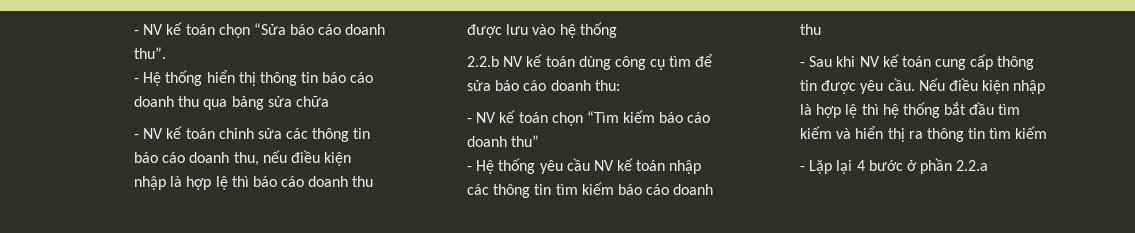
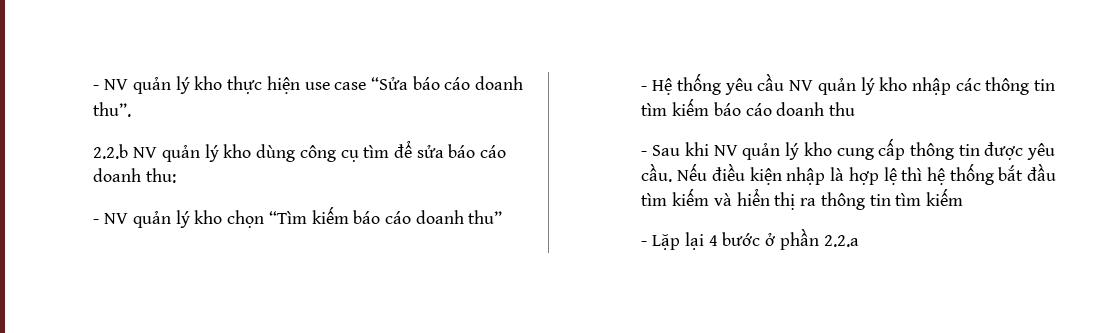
- - NV kế toán chọn “Sửa báo cáo doanh thu”.
+ - NV quản lý kho thực hiện use case “Sửa báo cáo doanh thu”.
- - Hệ thống hiển thị thông tin báo cáo doanh thu qua bảng sửa chữa
- - NV kế toán chỉnh sửa các thông tin báo cáo doanh thu, nếu điều kiện nhập là hợp lệ thì báo cáo doanh thu được lưu vào hệ thống
- 2.2.b NV kế toán dùng công cụ tìm để sửa báo cáo doanh thu:
+ 2.2.b NV quản lý kho dùng công cụ tìm để sửa báo cáo doanh thu:
- - NV kế toán chọn “Tìm kiếm báo cáo doanh thu”
+ - NV quản lý kho chọn “Tìm kiếm báo cáo doanh thu”
- - Hệ thống yêu cầu NV kế toán nhập các thông tin tìm kiếm báo cáo doanh thu
+ - Hệ thống yêu cầu NV quản lý kho nhập các thông tin tìm kiếm báo cáo doanh thu
- - Sau khi NV kế toán cung cấp thông tin được yêu cầu.
+ - Sau khi NV quản lý kho cung cấp thông tin được yêu cầu.

